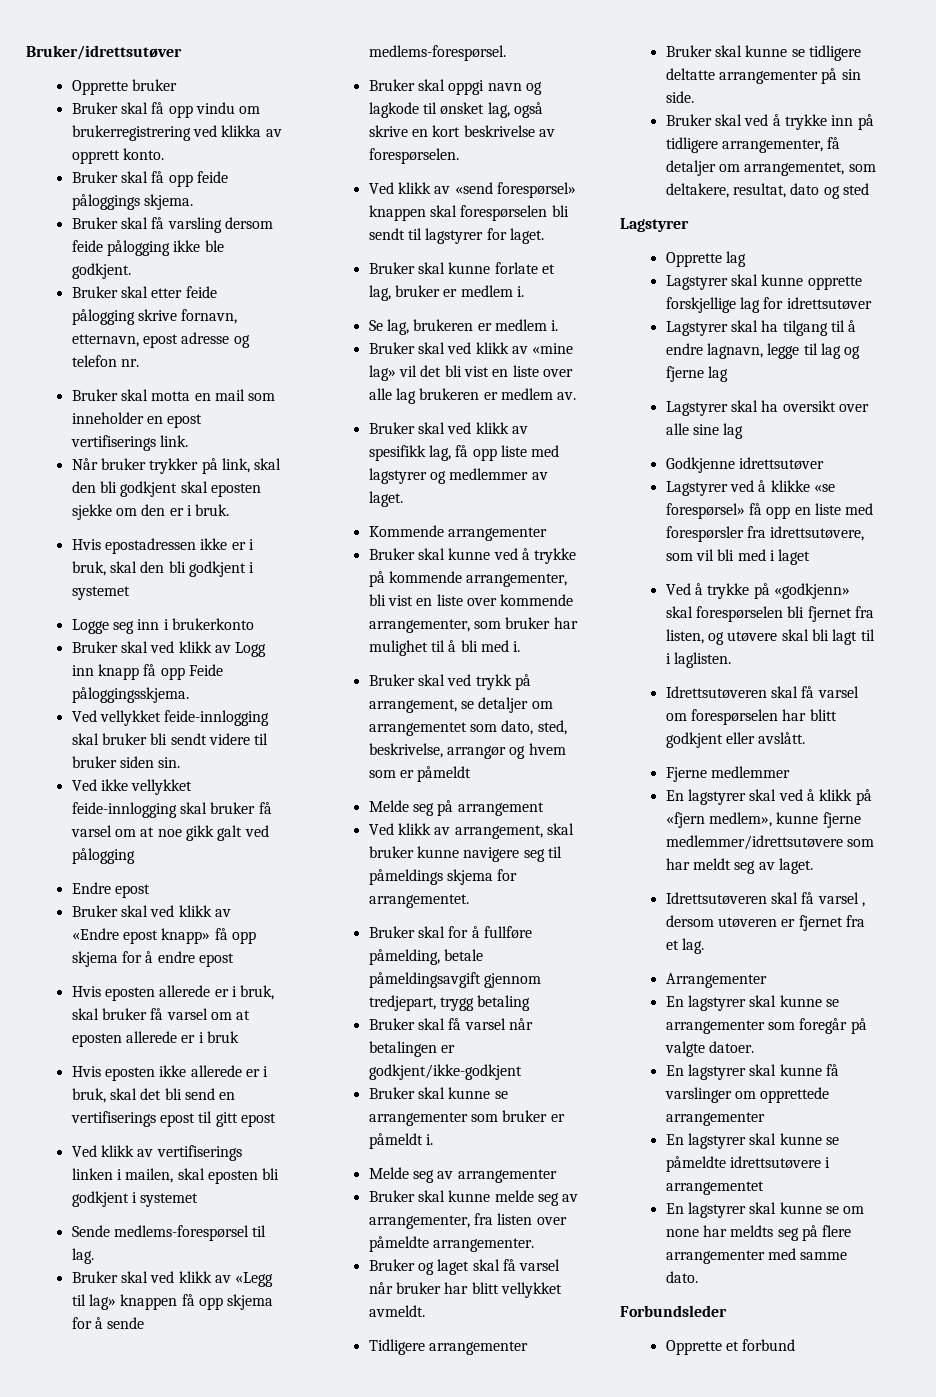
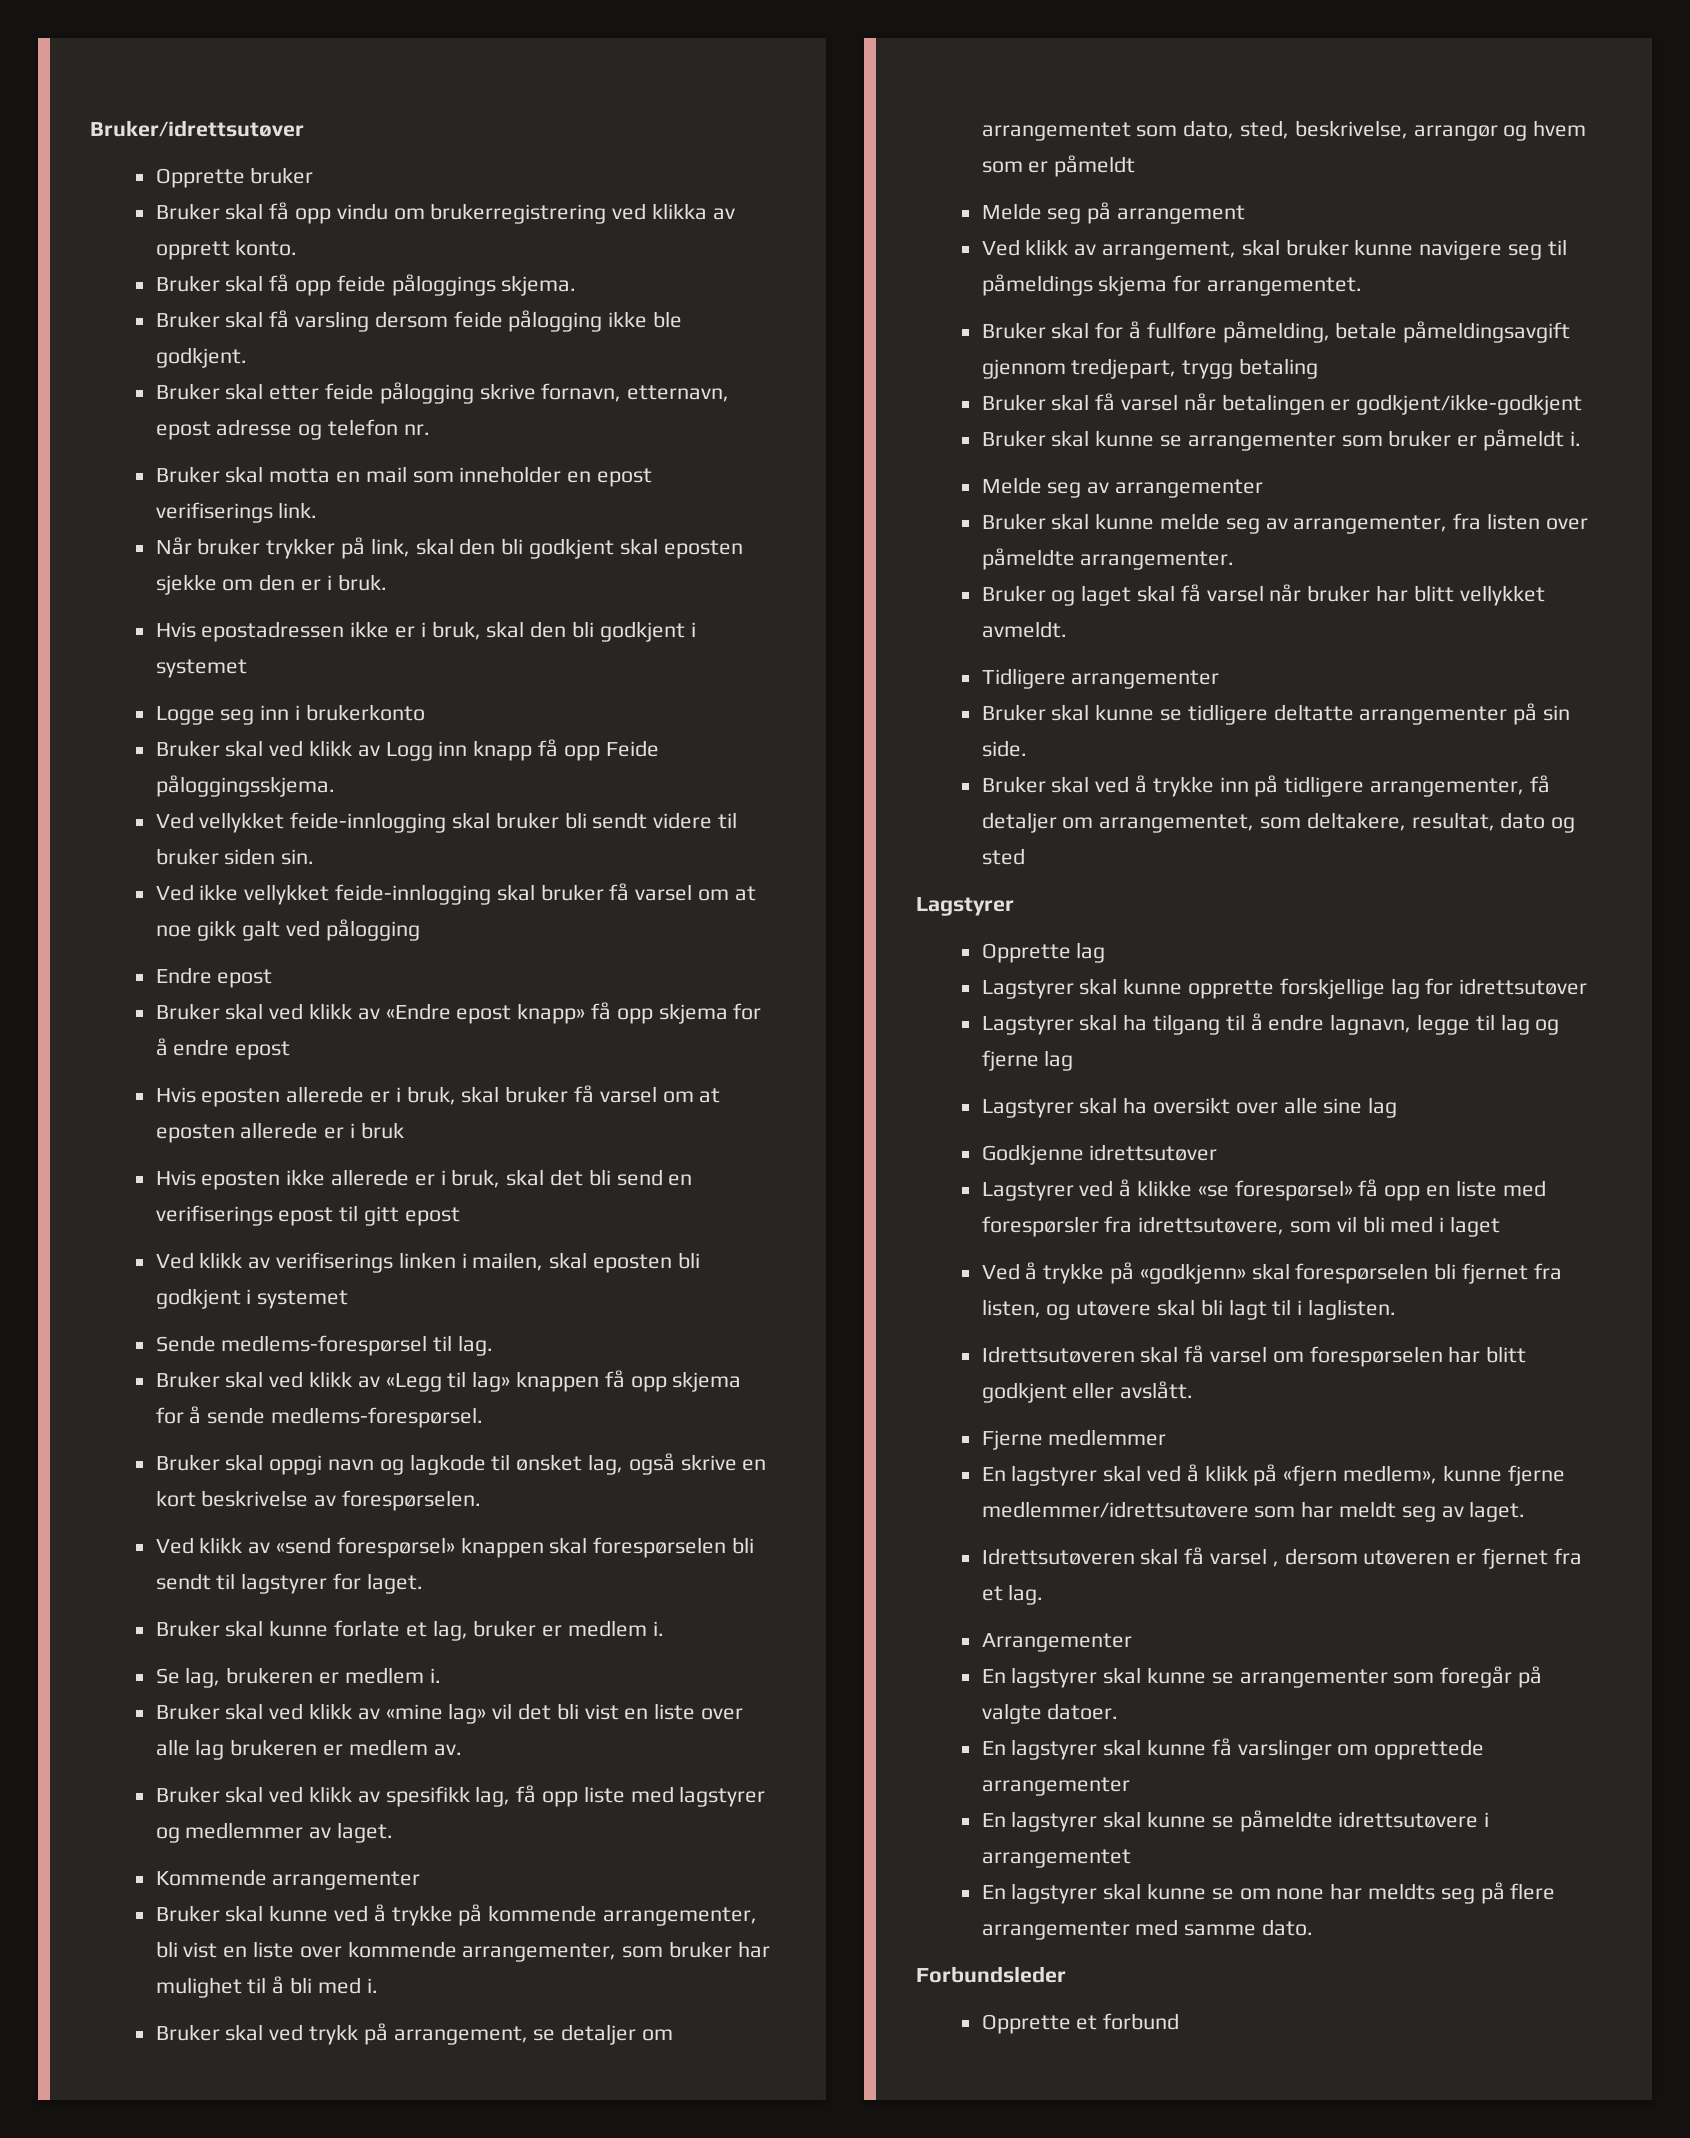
- Bruker skal motta en mail som inneholder en epost vertifiserings link.
+ Bruker skal motta en mail som inneholder en epost verifiserings link.
- Hvis eposten ikke allerede er i bruk, skal det bli send en vertifiserings epost til gitt epost
+ Hvis eposten ikke allerede er i bruk, skal det bli send en verifiserings epost til gitt epost
- Ved klikk av vertifiserings linken i mailen, skal eposten bli godkjent i systemet
+ Ved klikk av verifiserings linken i mailen, skal eposten bli godkjent i systemet

